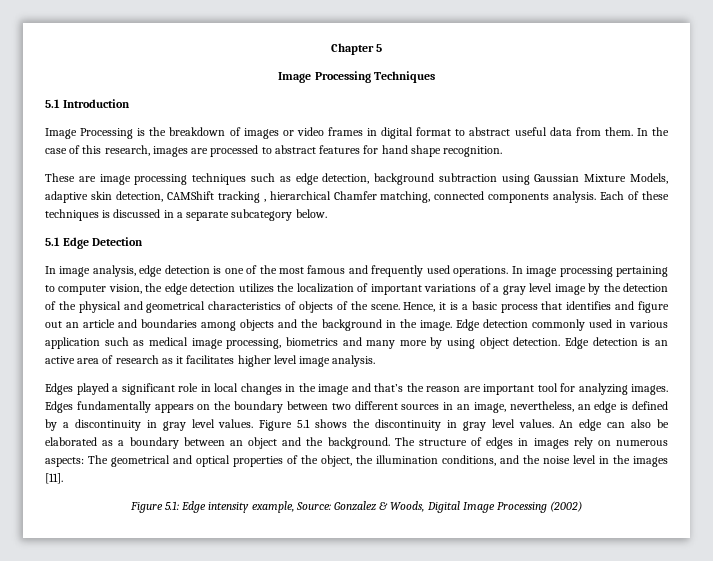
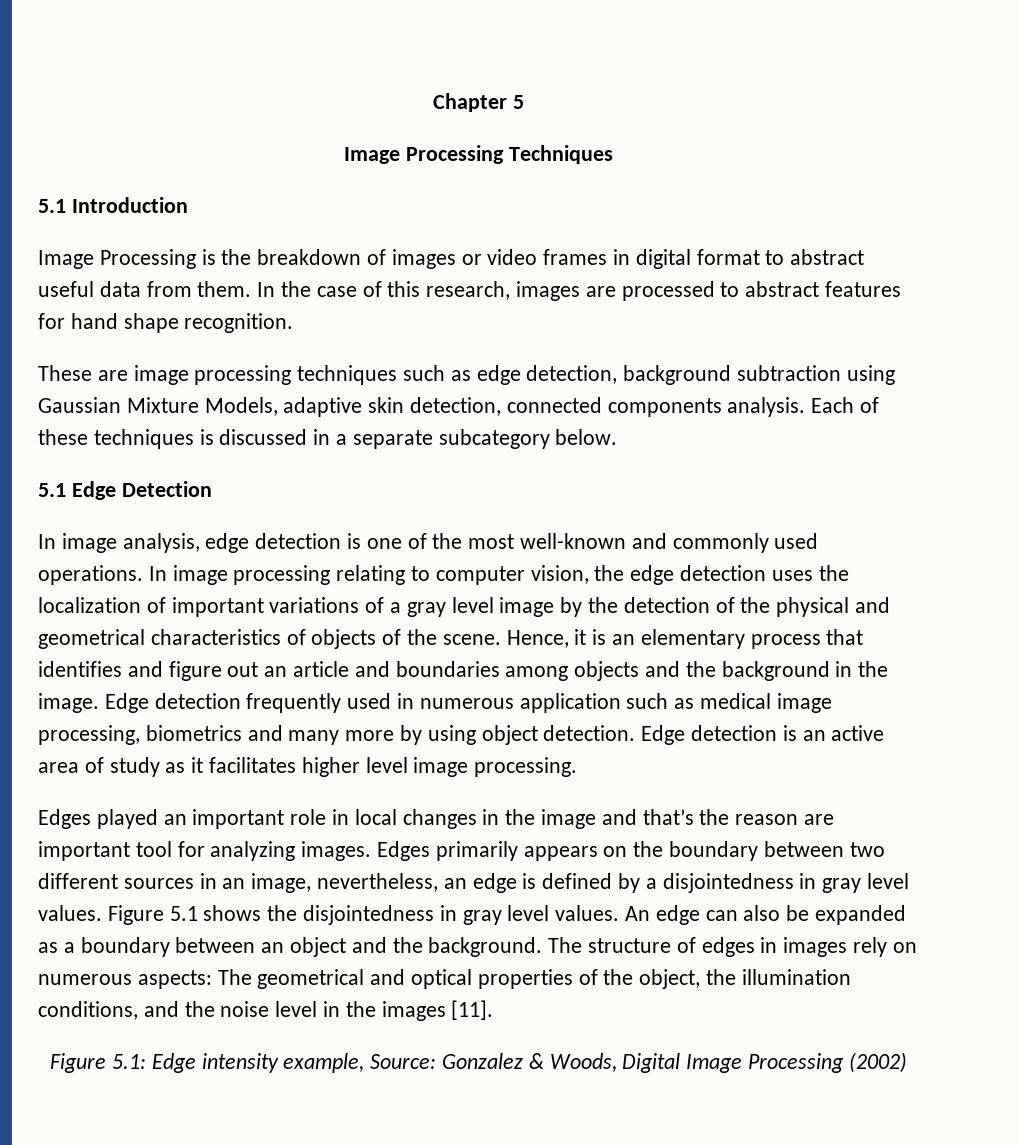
- These are image processing techniques such as edge detection, background subtraction using Gaussian Mixture Models, adaptive skin detection, CAMShift tracking , hierarchical Chamfer matching, connected components analysis.
+ These are image processing techniques such as edge detection, background subtraction using Gaussian Mixture Models, adaptive skin detection, connected components analysis.
- In image analysis, edge detection is one of the most famous and frequently used operations.
+ In image analysis, edge detection is one of the most well-known and commonly used operations.
- In image processing pertaining to computer vision, the edge detection utilizes the localization of important variations of a gray level image by the detection of the physical and geometrical characteristics of objects of the scene.
+ In image processing relating to computer vision, the edge detection uses the localization of important variations of a gray level image by the detection of the physical and geometrical characteristics of objects of the scene.
- Hence, it is a basic process that identifies and figure out an article and boundaries among objects and the background in the image.
+ Hence, it is an elementary process that identifies and figure out an article and boundaries among objects and the background in the image.
- Edge detection commonly used in various application such as medical image processing, biometrics and many more by using object detection.
+ Edge detection frequently used in numerous application such as medical image processing, biometrics and many more by using object detection.
- Edge detection is an active area of research as it facilitates higher level image analysis.
+ Edge detection is an active area of study as it facilitates higher level image processing.
- Edges played a significant role in local changes in the image and that’s the reason are important tool for analyzing images.
+ Edges played an important role in local changes in the image and that’s the reason are important tool for analyzing images.
- Edges fundamentally appears on the boundary between two different sources in an image, nevertheless, an edge is defined by a discontinuity in gray level values.
+ Edges primarily appears on the boundary between two different sources in an image, nevertheless, an edge is defined by a disjointedness in gray level values.
- Figure 5.1 shows the discontinuity in gray level values.
+ Figure 5.1 shows the disjointedness in gray level values.
- An edge can also be elaborated as a boundary between an object and the background.
+ An edge can also be expanded as a boundary between an object and the background.

